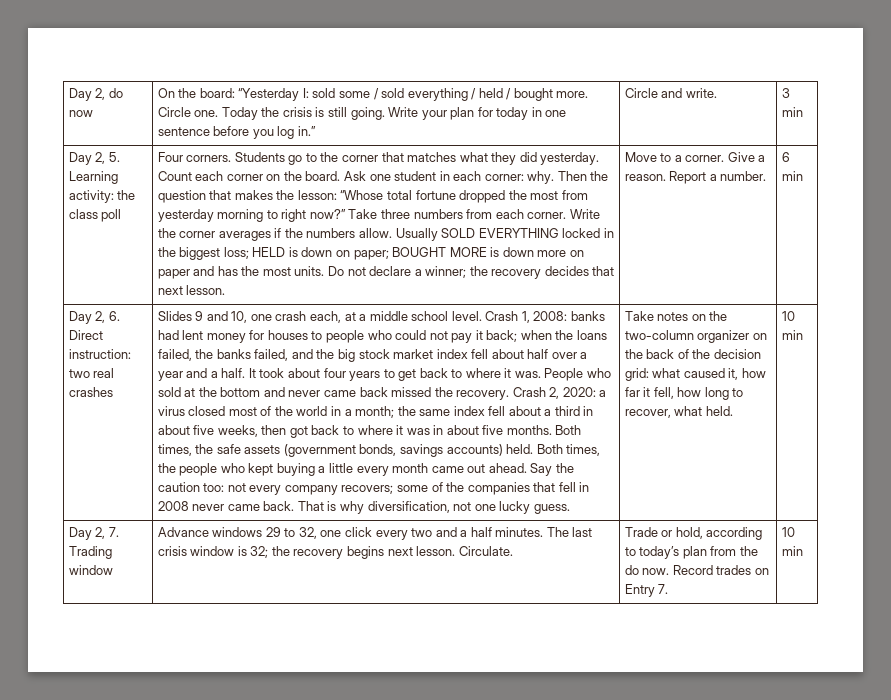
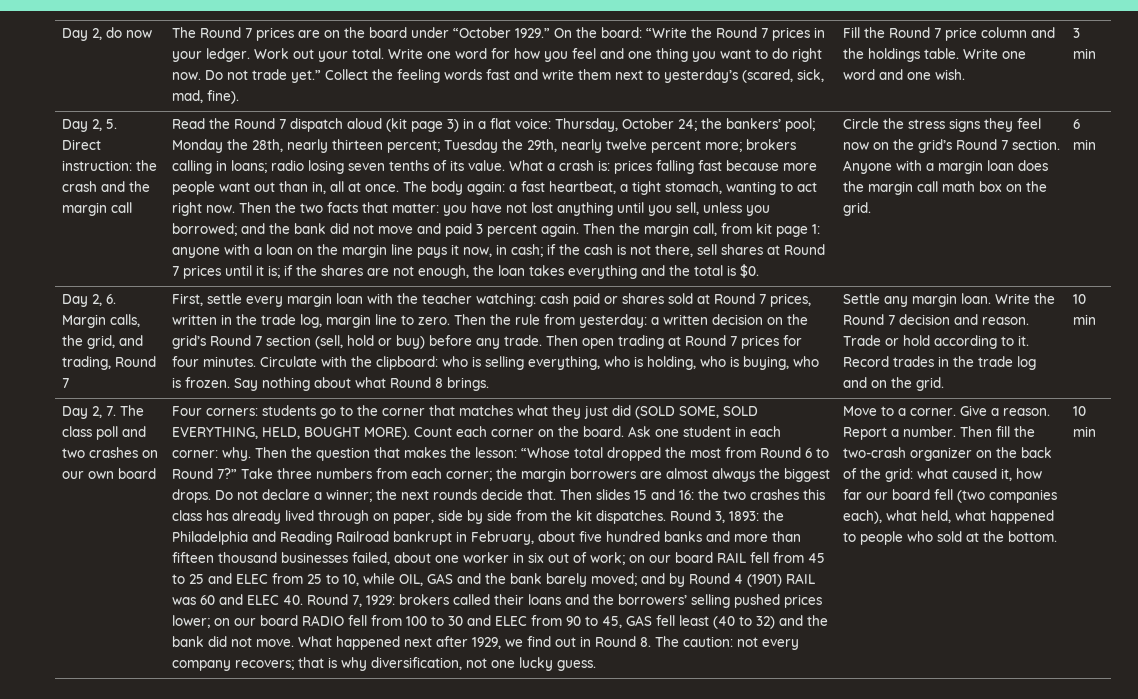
- On the board: “Yesterday I: sold some / sold everything / held / bought more. Circle one. Today the crisis is still going. Write your plan for today in one sentence before you log in.” | Circle and write.
+ The Round 7 prices are on the board under “October 1929.” On the board: “Write the Round 7 prices in your ledger. Work out your total. Write one word for how you feel and one thing you want to do right now. Do not trade yet.” Collect the feeling words fast and write them next to yesterday’s (scared, sick, mad, fine). | Fill the Round 7 price column and the holdings table. Write one word and one wish.
- Day 2, 5. Learning activity: the class poll
+ Day 2, 5. Direct instruction: the crash and the margin call | Read the Round 7 dispatch aloud (kit page 3) in a flat voice: Thursday, October 24; the bankers’ pool; Monday the 28th, nearly thirteen percent; Tuesday the 29th, nearly twelve percent more; brokers calling in loans; radio losing seven tenths of its value. What a crash is: prices falling fast because more people want out than in, all at once. The body again: a fast heartbeat, a tight stomach, wanting to act right now. Then the two facts that matter: you have not lost anything until you sell, unless you borrowed; and the bank did not move and paid 3 percent again. Then the margin call, from kit page 1: anyone with a loan on the margin line pays it now, in cash; if the cash is not there, sell shares at Round 7 prices until it is; if the shares are not enough, the loan takes everything and the total is $0. | Circle the stress signs they feel now on the grid’s Round 7 section. Anyone with a margin loan does the margin call math box on the grid. | 6 min
+ Day 2, 6. Margin calls, the grid, and trading, Round 7 | First, settle every margin loan with the teacher watching: cash paid or shares sold at Round 7 prices, written in the trade log, margin line to zero. Then the rule from yesterday: a written decision on the grid’s Round 7 section (sell, hold or buy) before any trade. Then open trading at Round 7 prices for four minutes. Circulate with the clipboard: who is selling everything, who is holding, who is buying, who is frozen. Say nothing about what Round 8 brings. | Settle any margin loan. Write the Round 7 decision and reason. Trade or hold according to it. Record trades in the trade log and on the grid. | 10 min
+ Day 2, 7. The class poll and two crashes on our own board
- Four corners. Students go to the corner that matches what they did yesterday.
+ Four corners: students go to the corner that matches what they just did (SOLD SOME, SOLD EVERYTHING, HELD, BOUGHT MORE).
- Then the question that makes the lesson: “Whose total fortune dropped the most from yesterday morning to right now?”
+ Then the question that makes the lesson: “Whose total dropped the most from Round 6 to Round 7?”
- Take three numbers from each corner. Write the corner averages if the numbers allow. Usually SOLD EVERYTHING locked in the biggest loss; HELD is down on paper; BOUGHT MORE is down more on paper and has the most units.
+ Take three numbers from each corner; the margin borrowers are almost always the biggest drops.
- Do not declare a winner; the recovery decides that next lesson.
+ Do not declare a winner; the next rounds decide that. Then slides 15 and 16: the two crashes this class has already lived through on paper, side by side from the kit dispatches. Round 3, 1893: the Philadelphia and Reading Railroad bankrupt in February, about five hundred banks and more than fifteen thousand businesses failed, about one worker in six out of work; on our board RAIL fell from 45 to 25 and ELEC from 25 to 10, while OIL, GAS and the bank barely moved; and by Round 4 (1901) RAIL was 60 and ELEC 40. Round 7, 1929: brokers called their loans and the borrowers’ selling pushed prices lower; on our board RADIO fell from 100 to 30 and ELEC from 90 to 45, GAS fell least (40 to 32) and the bank did not move. What happened next after 1929, we find out in Round 8. The caution: not every company recovers; that is why diversification, not one lucky guess.
- Report a number. | 6 min
- Day 2, 6. Direct instruction: two real crashes | Slides 9 and 10, one crash each, at a middle school level. Crash 1, 2008: banks had lent money for houses to people who could not pay it back; when the loans failed, the banks failed, and the big stock market index fell about half over a year and a half. It took about four years to get back to where it was. People who sold at the bottom and never came back missed the recovery. Crash 2, 2020: a virus closed most of the world in a month; the same index fell about a third in about five weeks, then got back to where it was in about five months. Both times, the safe assets (government bonds, savings accounts) held. Both times, the people who kept buying a little every month came out ahead. Say the caution too: not every company recovers; some of the companies that fell in 2008 never came back. That is why diversification, not one lucky guess. | Take notes on the two-column organizer on the back of the decision grid: what caused it, how far it fell, how long to recover, what held. | 10 min
- Day 2, 7. Trading window | Advance windows 29 to 32, one click every two and a half minutes. The last crisis window is 32; the recovery begins next lesson. Circulate. | Trade or hold, according to today’s plan from the do now. Record trades on Entry 7.
+ Report a number. Then fill the two-crash organizer on the back of the grid: what caused it, how far our board fell (two companies each), what held, what happened to people who sold at the bottom.

